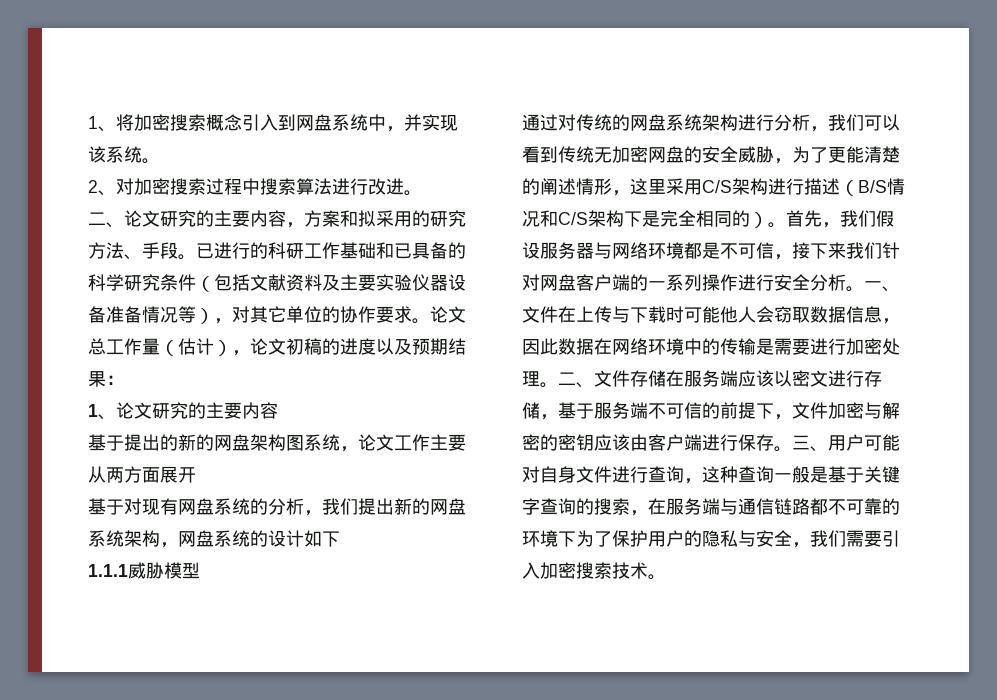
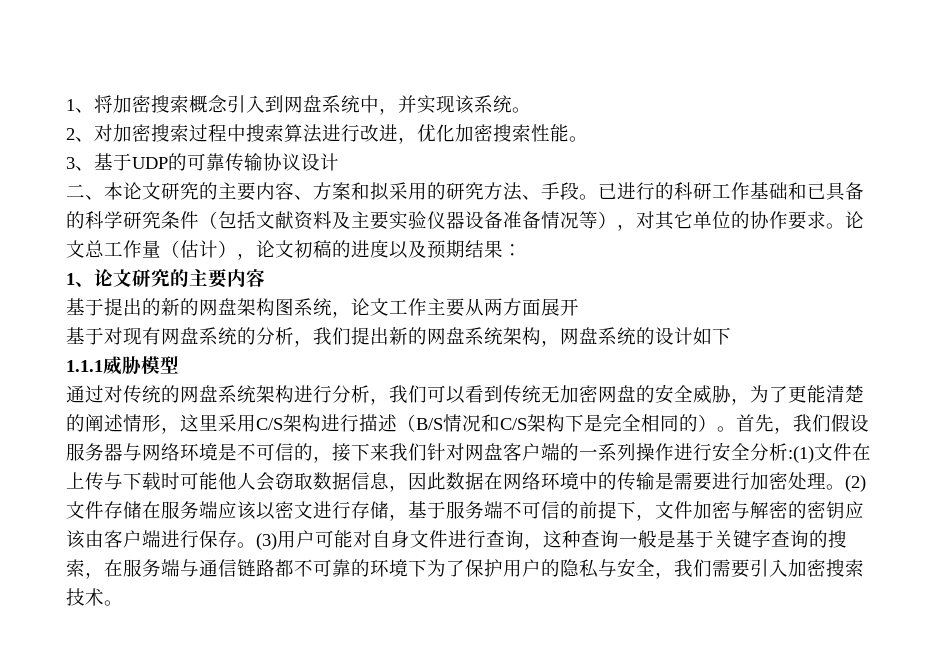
- 2、对加密搜索过程中搜索算法进行改进。
- 二、论文研究的主要内容，方案和拟采用的研究方法、手段。
+ 2、对加密搜索过程中搜索算法进行改进，优化加密搜索性能。
+ 3、基于UDP的可靠传输协议设计
+ 二、本论文研究的主要内容、方案和拟采用的研究方法、手段。
- 首先，我们假设服务器与网络环境都是不可信，接下来我们针对网盘客户端的一系列操作进行安全分析。一、文件在上传与下载时可能他人会窃取数据信息，因此数据在网络环境中的传输是需要进行加密处理。
+ 首先，我们假设服务器与网络环境是不可信的，接下来我们针对网盘客户端的一系列操作进行安全分析:(1)文件在上传与下载时可能他人会窃取数据信息，因此数据在网络环境中的传输是需要进行加密处理。
- 二、文件存储在服务端应该以密文进行存储，基于服务端不可信的前提下，文件加密与解密的密钥应该由客户端进行保存。
+ (2)文件存储在服务端应该以密文进行存储，基于服务端不可信的前提下，文件加密与解密的密钥应该由客户端进行保存。
- 三、用户可能对自身文件进行查询，这种查询一般是基于关键字查询的搜索，在服务端与通信链路都不可靠的环境下为了保护用户的隐私与安全，我们需要引入加密搜索技术。
+ (3)用户可能对自身文件进行查询，这种查询一般是基于关键字查询的搜索，在服务端与通信链路都不可靠的环境下为了保护用户的隐私与安全，我们需要引入加密搜索技术。

